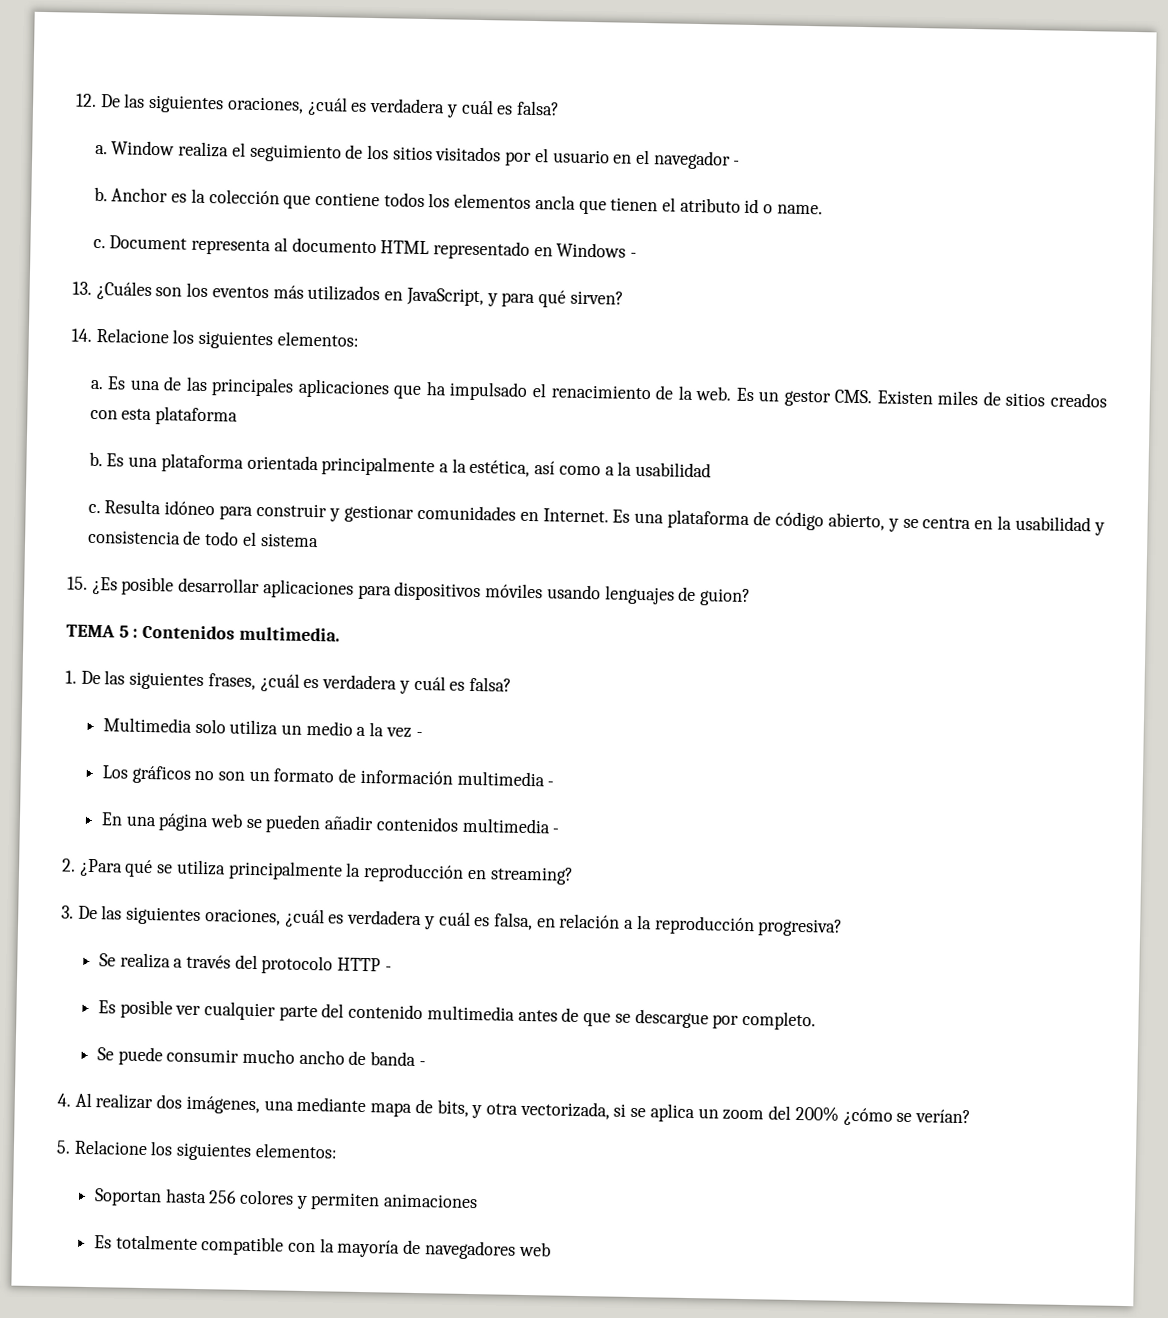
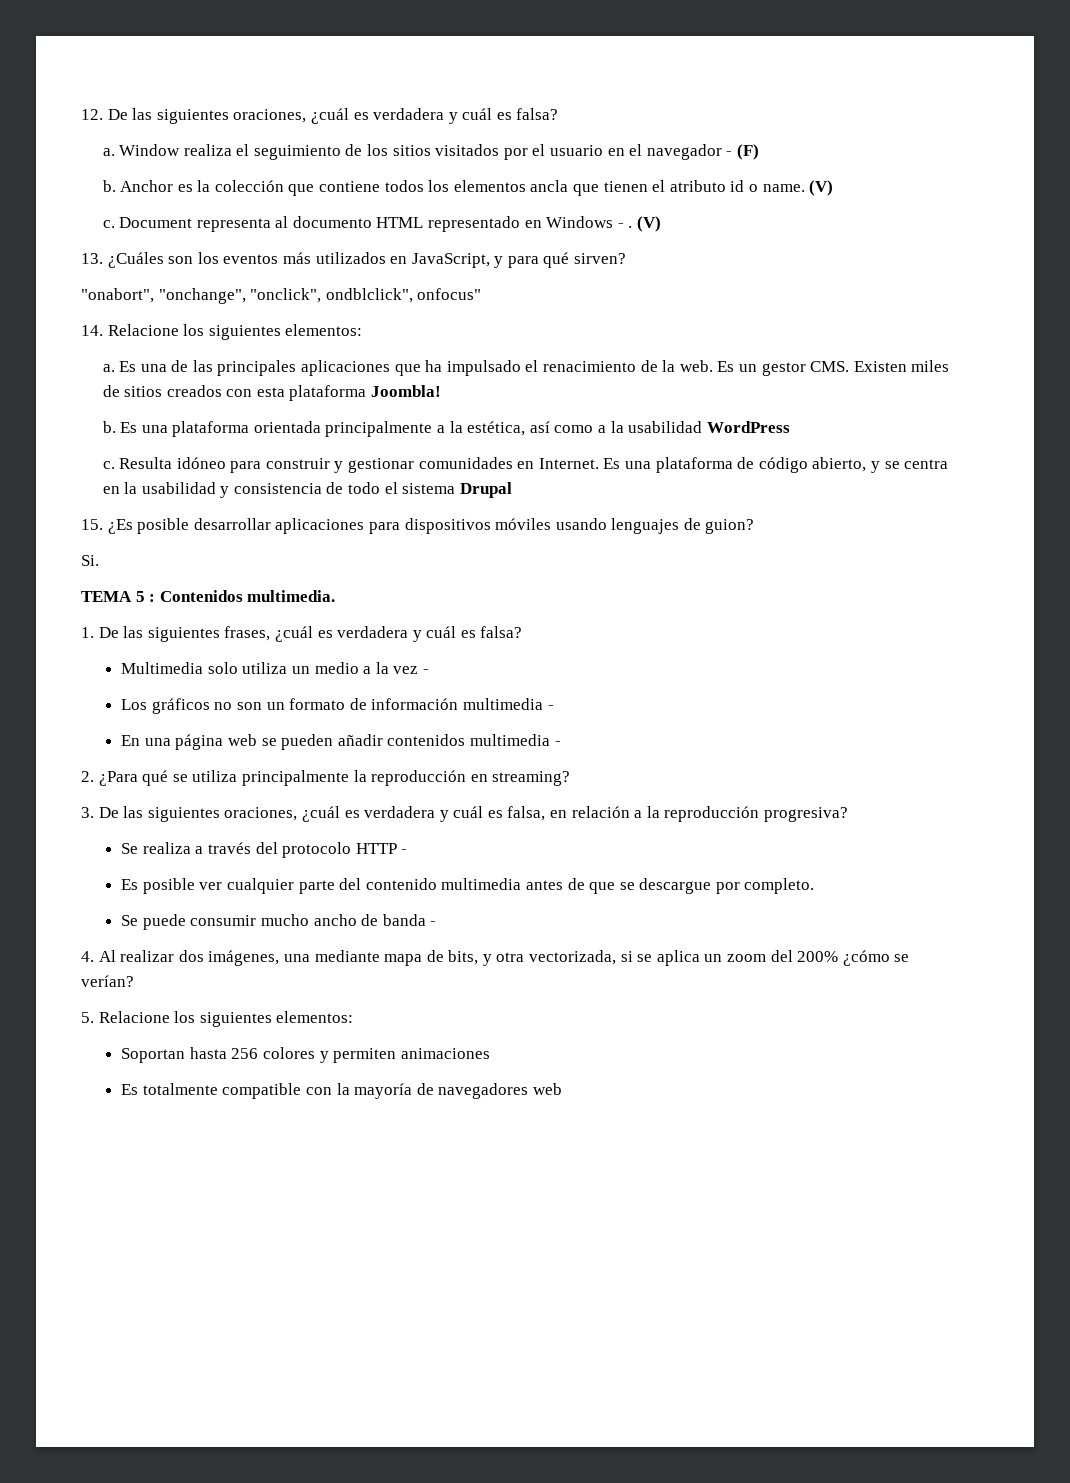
- Window realiza el seguimiento de los sitios visitados por el usuario en el navegador -
+ Window realiza el seguimiento de los sitios visitados por el usuario en el navegador - (F)
- Anchor es la colección que contiene todos los elementos ancla que tienen el atributo id o name.
+ Anchor es la colección que contiene todos los elementos ancla que tienen el atributo id o name. (V)
- Document representa al documento HTML representado en Windows -
+ Document representa al documento HTML representado en Windows - . (V)
+ "onabort", "onchange", "onclick", ondblclick", onfocus"
- Es un gestor CMS. Existen miles de sitios creados con esta plataforma
+ Es un gestor CMS. Existen miles de sitios creados con esta plataforma Joombla!
- Es una plataforma orientada principalmente a la estética, así como a la usabilidad
+ Es una plataforma orientada principalmente a la estética, así como a la usabilidad WordPress
- Es una plataforma de código abierto, y se centra en la usabilidad y consistencia de todo el sistema
+ Es una plataforma de código abierto, y se centra en la usabilidad y consistencia de todo el sistema Drupal
+ Si.

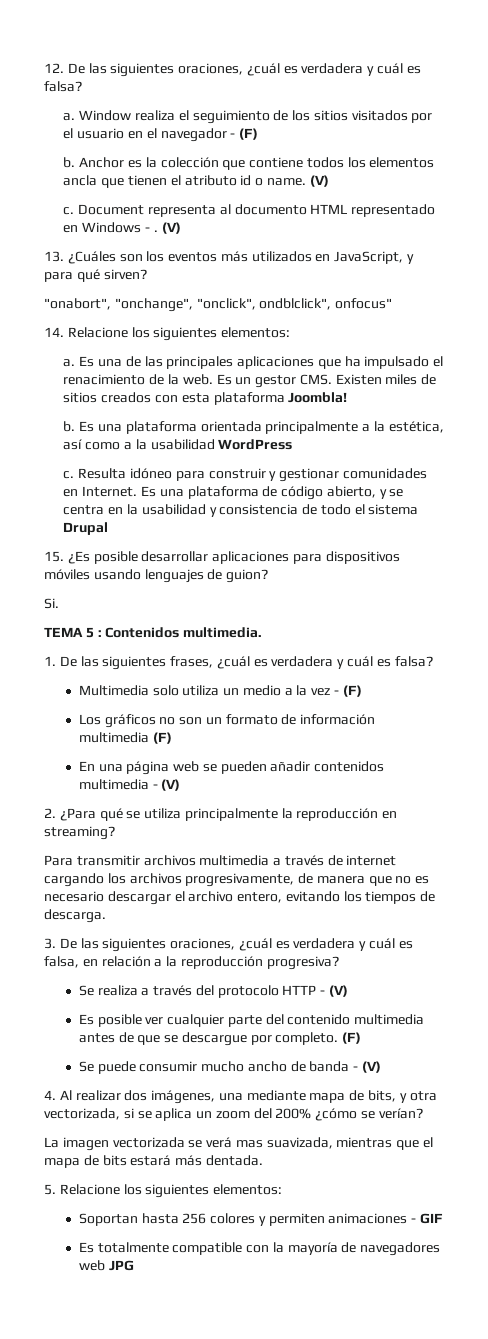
- Multimedia solo utiliza un medio a la vez -
+ Multimedia solo utiliza un medio a la vez - (F)
- Los gráficos no son un formato de información multimedia -
+ Los gráficos no son un formato de información multimedia (F)
- En una página web se pueden añadir contenidos multimedia -
+ En una página web se pueden añadir contenidos multimedia - (V)
+ Para transmitir archivos multimedia a través de internet cargando los archivos progresivamente, de manera que no es necesario descargar el archivo entero, evitando los tiempos de descarga.
- Se realiza a través del protocolo HTTP -
+ Se realiza a través del protocolo HTTP - (V)
- Es posible ver cualquier parte del contenido multimedia antes de que se descargue por completo.
+ Es posible ver cualquier parte del contenido multimedia antes de que se descargue por completo. (F)
- Se puede consumir mucho ancho de banda -
+ Se puede consumir mucho ancho de banda - (V)
+ La imagen vectorizada se verá mas suavizada, mientras que el mapa de bits estará más dentada.
- Soportan hasta 256 colores y permiten animaciones
+ Soportan hasta 256 colores y permiten animaciones - GIF
- Es totalmente compatible con la mayoría de navegadores web
+ Es totalmente compatible con la mayoría de navegadores web JPG

